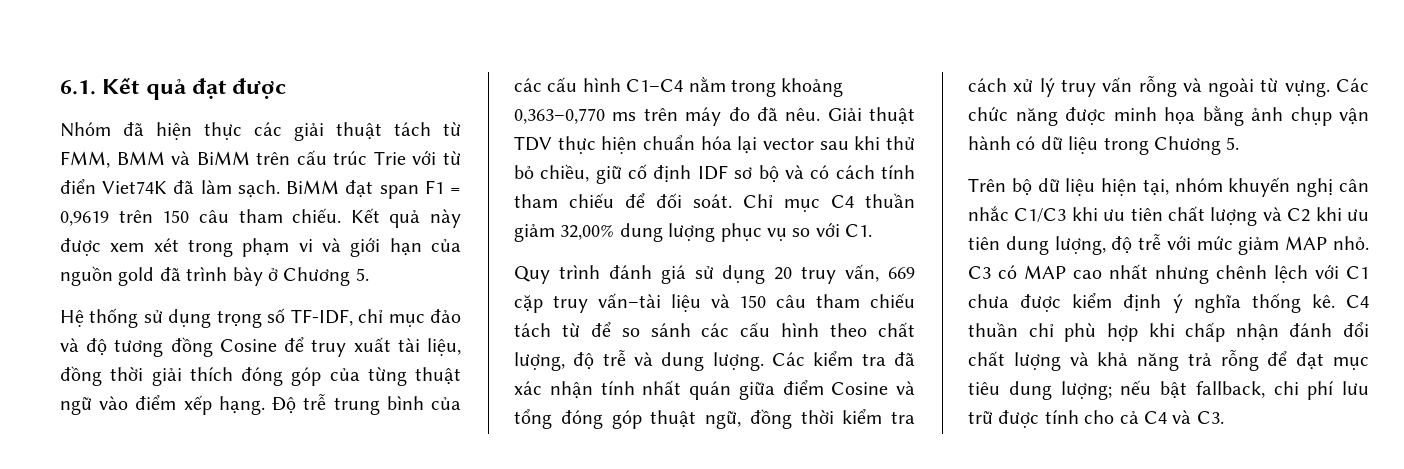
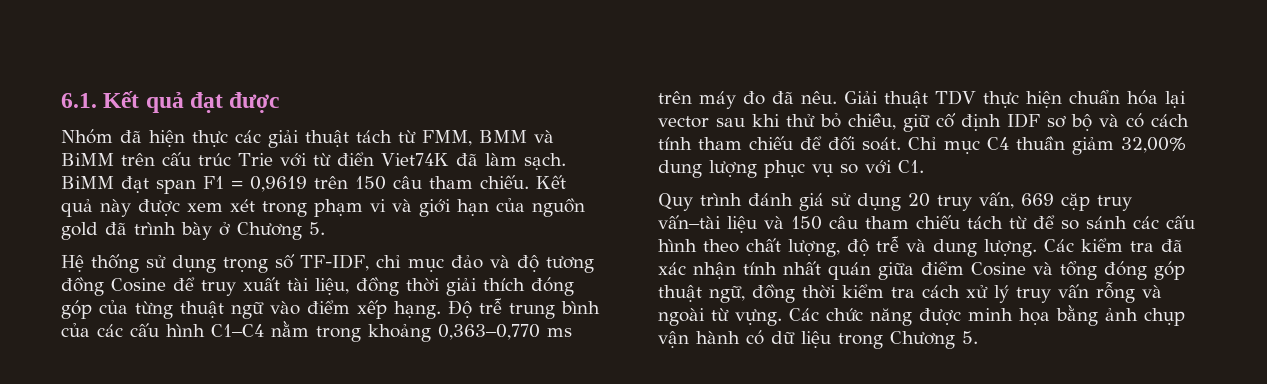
- Trên bộ dữ liệu hiện tại, nhóm khuyến nghị cân nhắc C1/C3 khi ưu tiên chất lượng và C2 khi ưu tiên dung lượng, độ trễ với mức giảm MAP nhỏ. C3 có MAP cao nhất nhưng chênh lệch với C1 chưa được kiểm định ý nghĩa thống kê. C4 thuần chỉ phù hợp khi chấp nhận đánh đổi chất lượng và khả năng trả rỗng để đạt mục tiêu dung lượng; nếu bật fallback, chi phí lưu trữ được tính cho cả C4 và C3.

